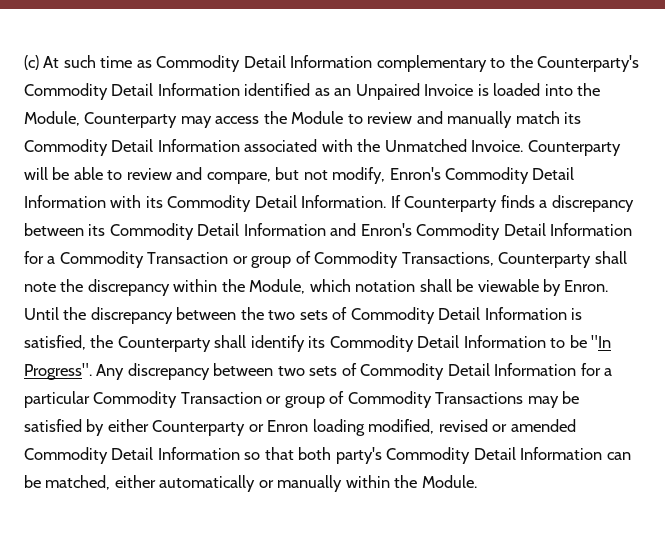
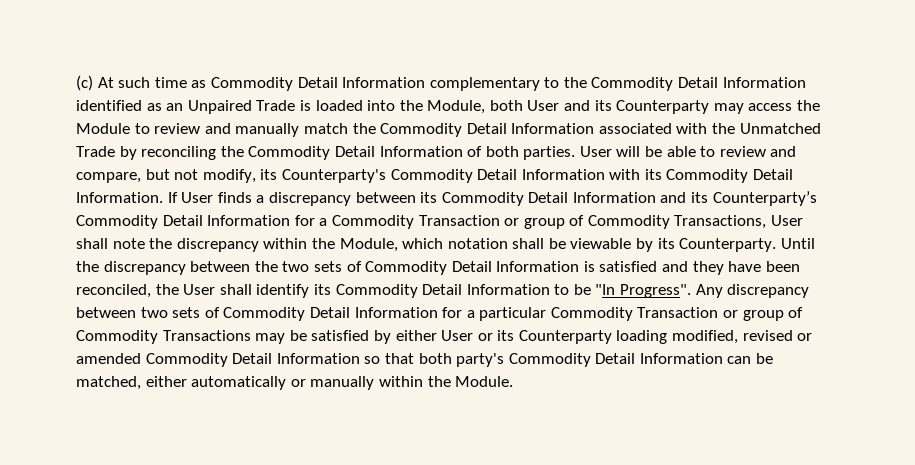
- (c) At such time as Commodity Detail Information complementary to the Counterparty's Commodity Detail Information identified as an Unpaired Invoice is loaded into the Module, Counterparty may access the Module to review and manually match its Commodity Detail Information associated with the Unmatched Invoice. Counterparty will be able to review and compare, but not modify, Enron's Commodity Detail Information with its Commodity Detail Information.
+ (c) At such time as Commodity Detail Information complementary to the Commodity Detail Information identified as an Unpaired Trade is loaded into the Module, both User and its Counterparty may access the Module to review and manually match the Commodity Detail Information associated with the Unmatched Trade by reconciling the Commodity Detail Information of both parties. User will be able to review and compare, but not modify, its Counterparty's Commodity Detail Information with its Commodity Detail Information.
- If Counterparty finds a discrepancy between its Commodity Detail Information and Enron's Commodity Detail Information for a Commodity Transaction or group of Commodity Transactions, Counterparty shall note the discrepancy within the Module, which notation shall be viewable by Enron.
+ If User finds a discrepancy between its Commodity Detail Information and its Counterparty’s Commodity Detail Information for a Commodity Transaction or group of Commodity Transactions, User shall note the discrepancy within the Module, which notation shall be viewable by its Counterparty.
- Until the discrepancy between the two sets of Commodity Detail Information is satisfied, the Counterparty shall identify its Commodity Detail Information to be "In Progress".
+ Until the discrepancy between the two sets of Commodity Detail Information is satisfied and they have been reconciled, the User shall identify its Commodity Detail Information to be "In Progress".
- Any discrepancy between two sets of Commodity Detail Information for a particular Commodity Transaction or group of Commodity Transactions may be satisfied by either Counterparty or Enron loading modified, revised or amended Commodity Detail Information so that both party's Commodity Detail Information can be matched, either automatically or manually within the Module.
+ Any discrepancy between two sets of Commodity Detail Information for a particular Commodity Transaction or group of Commodity Transactions may be satisfied by either User or its Counterparty loading modified, revised or amended Commodity Detail Information so that both party's Commodity Detail Information can be matched, either automatically or manually within the Module.

